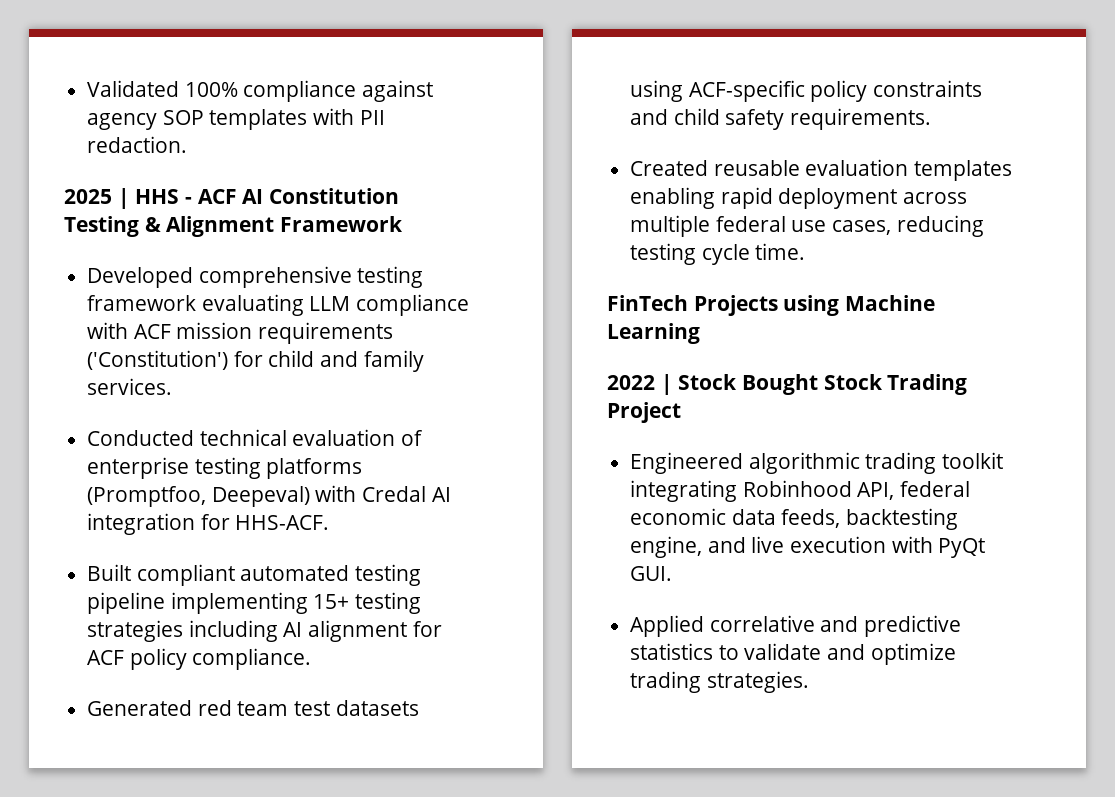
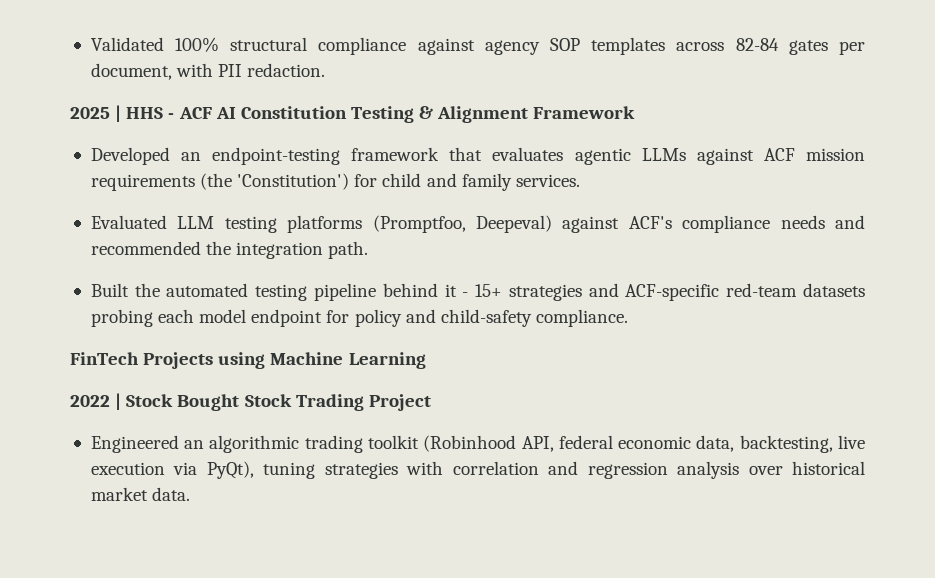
- Validated 100% compliance against agency SOP templates with PII redaction.
+ Validated 100% structural compliance against agency SOP templates across 82-84 gates per document, with PII redaction.
- Developed comprehensive testing framework evaluating LLM compliance with ACF mission requirements ('Constitution') for child and family services.
+ Developed an endpoint-testing framework that evaluates agentic LLMs against ACF mission requirements (the 'Constitution') for child and family services.
- Conducted technical evaluation of enterprise testing platforms (Promptfoo, Deepeval) with Credal AI integration for HHS-ACF.
+ Evaluated LLM testing platforms (Promptfoo, Deepeval) against ACF's compliance needs and recommended the integration path.
- Built compliant automated testing pipeline implementing 15+ testing strategies including AI alignment for ACF policy compliance.
- Generated red team test datasets using ACF-specific policy constraints and child safety requirements.
- Created reusable evaluation templates enabling rapid deployment across multiple federal use cases, reducing testing cycle time.
+ Built the automated testing pipeline behind it - 15+ strategies and ACF-specific red-team datasets probing each model endpoint for policy and child-safety compliance.
- Engineered algorithmic trading toolkit integrating Robinhood API, federal economic data feeds, backtesting engine, and live execution with PyQt GUI.
- Applied correlative and predictive statistics to validate and optimize trading strategies.
+ Engineered an algorithmic trading toolkit (Robinhood API, federal economic data, backtesting, live execution via PyQt), tuning strategies with correlation and regression analysis over historical market data.

